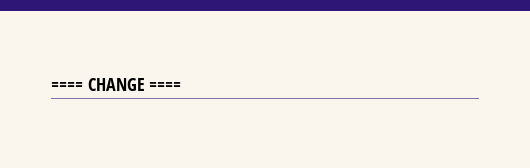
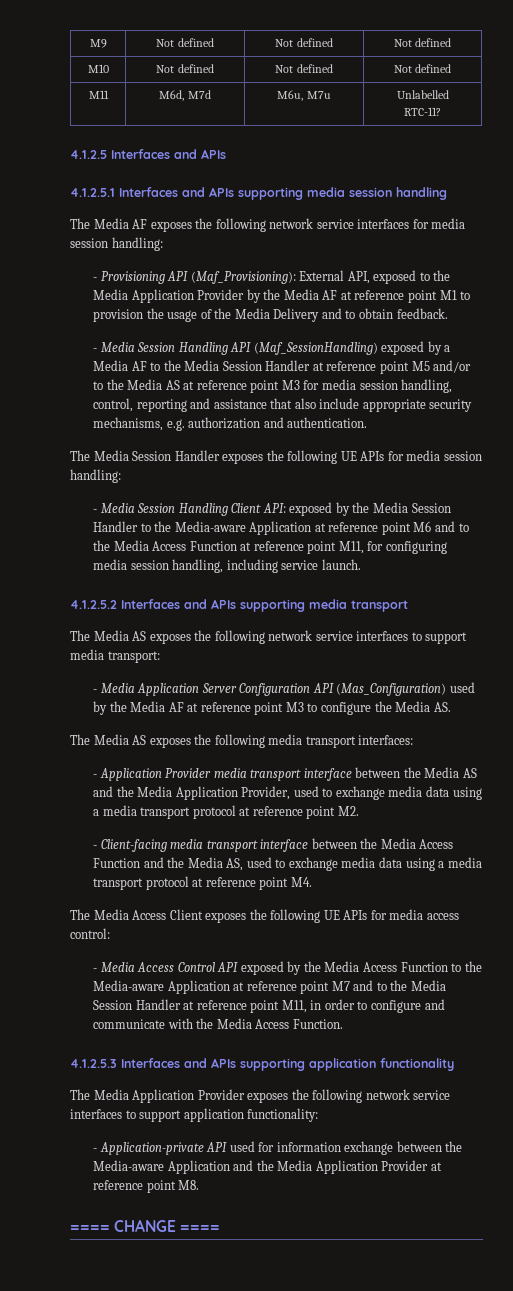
+ M9 | Not defined | Not defined | Not defined
+ M10 | Not defined | Not defined | Not defined
+ M11 | M6d, M7d | M6u, M7u | Unlabelled
+ RTC-11?
+ 4.1.2.5 Interfaces and APIs
+ 4.1.2.5.1 Interfaces and APIs supporting media session handling
+ The Media AF exposes the following network service interfaces for media session handling:
+ - Provisioning API (Maf_Provisioning): External API, exposed to the Media Application Provider by the Media AF at reference point M1 to provision the usage of the Media Delivery and to obtain feedback.
+ - Media Session Handling API (Maf_SessionHandling) exposed by a Media AF to the Media Session Handler at reference point M5 and/or to the Media AS at reference point M3 for media session handling, control, reporting and assistance that also include appropriate security mechanisms, e.g. authorization and authentication.
+ The Media Session Handler exposes the following UE APIs for media session handling:
+ - Media Session Handling Client API: exposed by the Media Session Handler to the Media-aware Application at reference point M6 and to the Media Access Function at reference point M11, for configuring media session handling, including service launch.
+ 4.1.2.5.2 Interfaces and APIs supporting media transport
+ The Media AS exposes the following network service interfaces to support media transport:
+ - Media Application Server Configuration API (Mas_Configuration) used by the Media AF at reference point M3 to configure the Media AS.
+ The Media AS exposes the following media transport interfaces:
+ - Application Provider media transport interface between the Media AS and the Media Application Provider, used to exchange media data using a media transport protocol at reference point M2.
+ - Client-facing media transport interface between the Media Access Function and the Media AS, used to exchange media data using a media transport protocol at reference point M4.
+ The Media Access Client exposes the following UE APIs for media access control:
+ - Media Access Control API exposed by the Media Access Function to the Media-aware Application at reference point M7 and to the Media Session Handler at reference point M11, in order to configure and communicate with the Media Access Function.
+ 4.1.2.5.3 Interfaces and APIs supporting application functionality
+ The Media Application Provider exposes the following network service interfaces to support application functionality:
+ - Application-private API used for information exchange between the Media-aware Application and the Media Application Provider at reference point M8.

